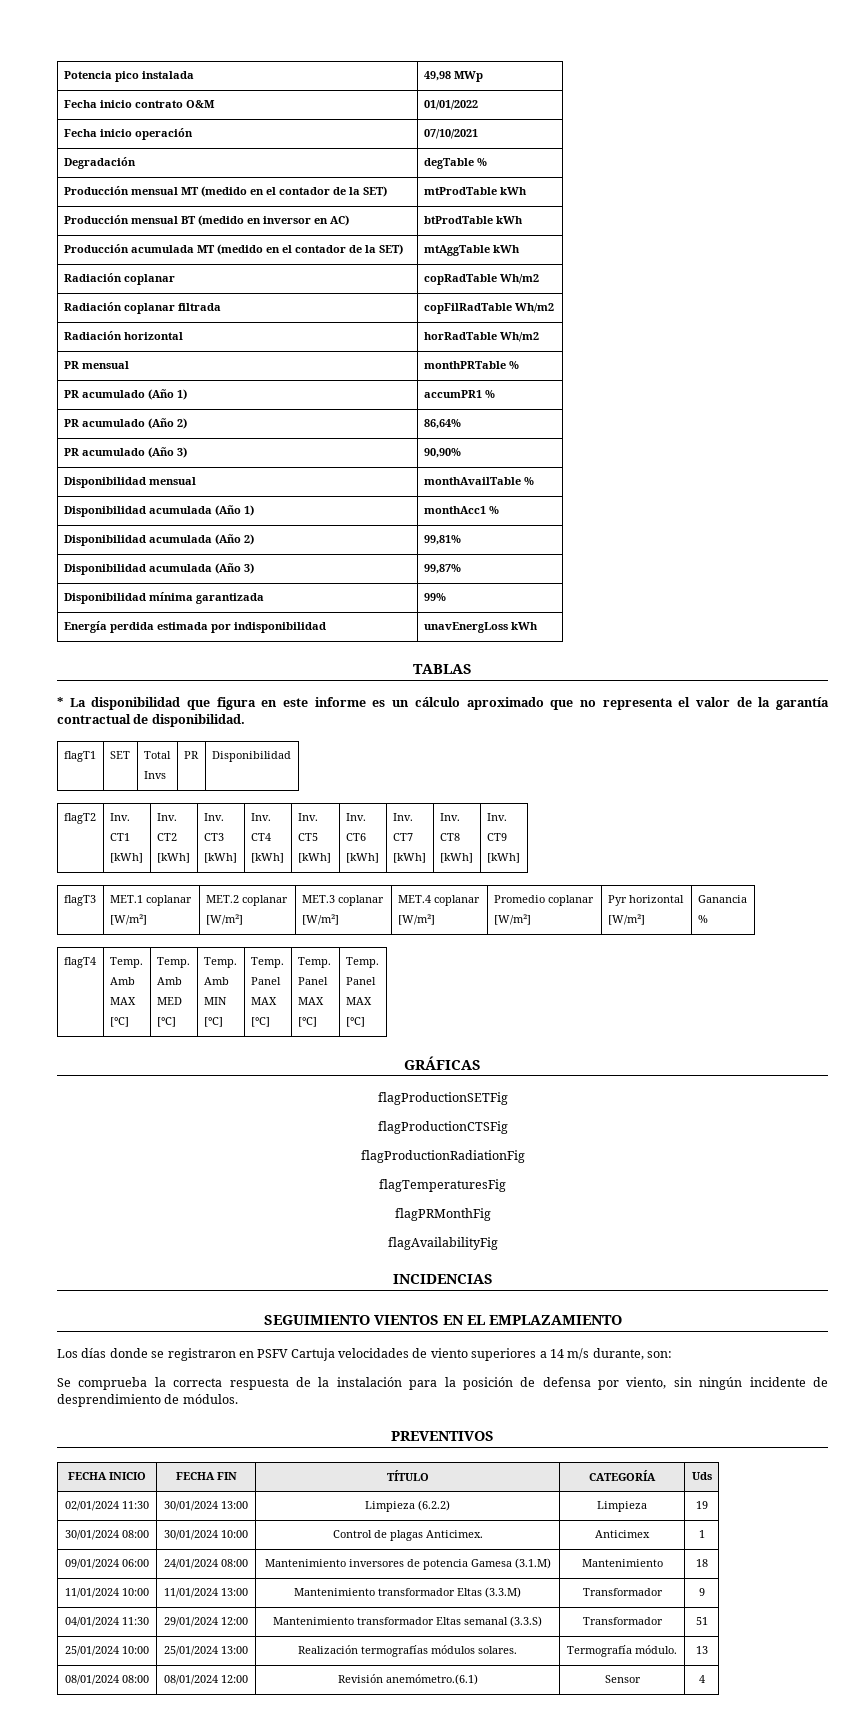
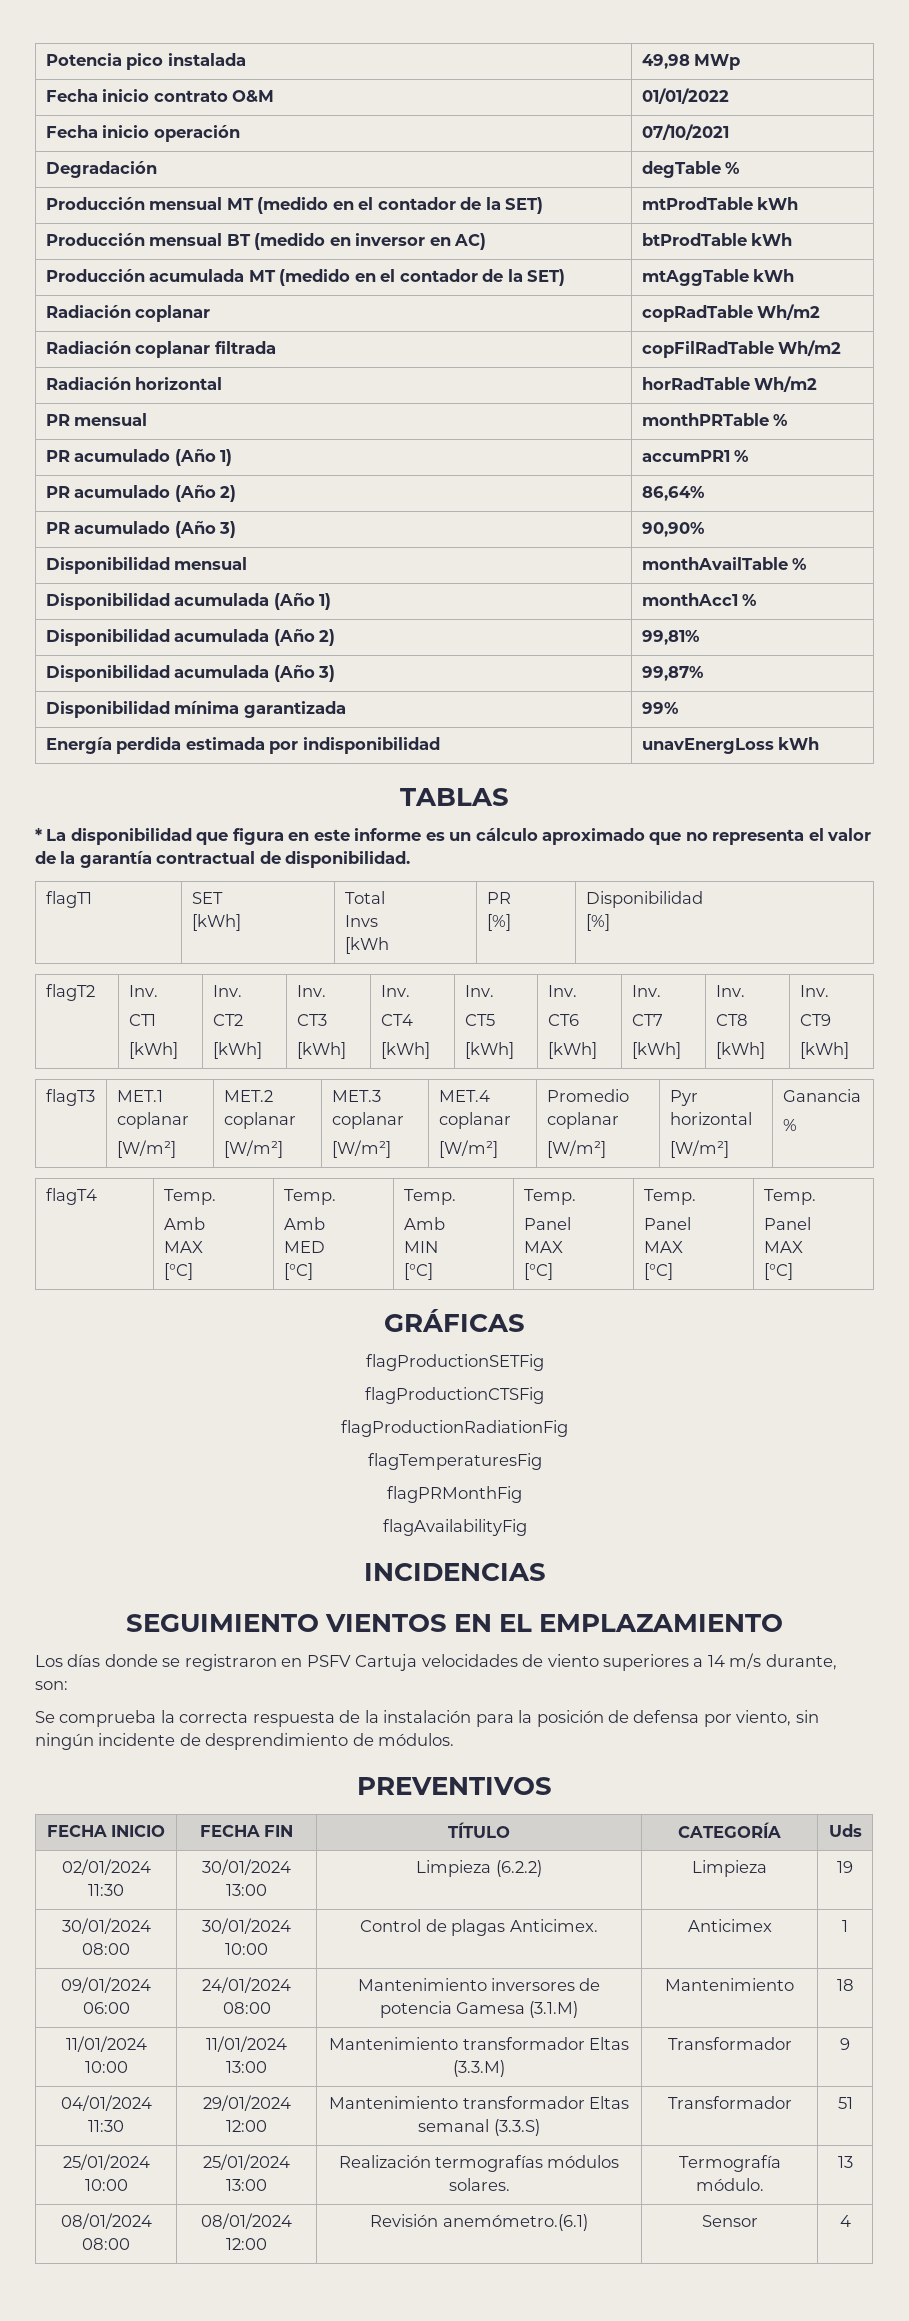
- flagT1 | SET | Total
- Invs | PR | Disponibilidad
+ flagT1 | SET
+ [kWh] | Total
+ Invs
+ [kWh | PR
+ [%] | Disponibilidad
+ [%]

